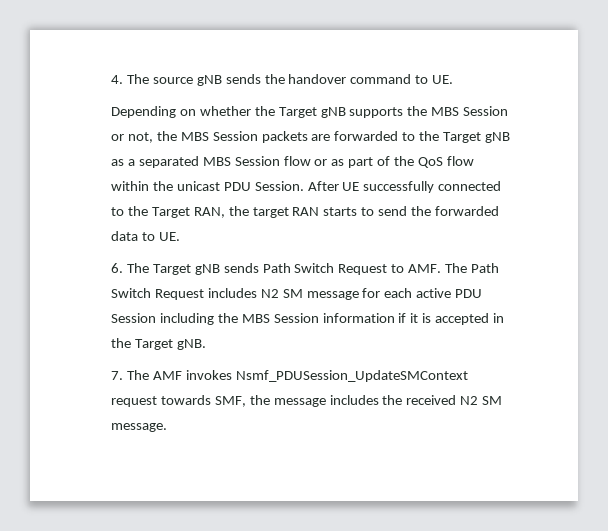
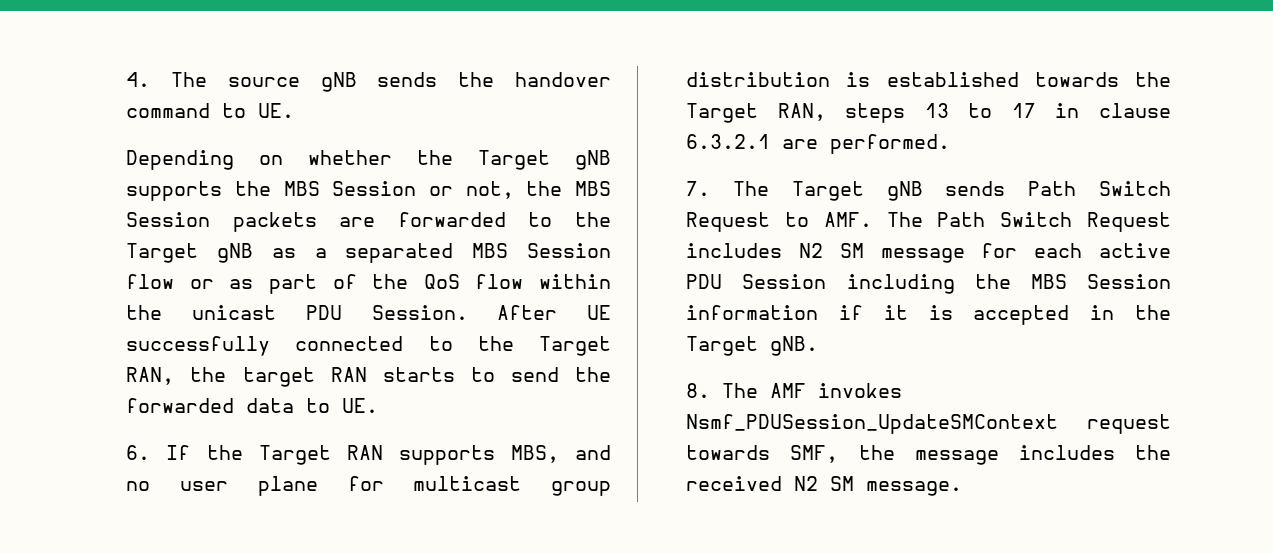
- 6. The Target gNB sends Path Switch Request to AMF. The Path Switch Request includes N2 SM message for each active PDU Session including the MBS Session information if it is accepted in the Target gNB.
+ 6. If the Target RAN supports MBS, and no user plane for multicast group distribution is established towards the Target RAN, steps 13 to 17 in clause 6.3.2.1 are performed.
+ 7. The Target gNB sends Path Switch Request to AMF. The Path Switch Request includes N2 SM message for each active PDU Session including the MBS Session information if it is accepted in the Target gNB.
- 7. The AMF invokes Nsmf_PDUSession_UpdateSMContext request towards SMF, the message includes the received N2 SM message.
+ 8. The AMF invokes Nsmf_PDUSession_UpdateSMContext request towards SMF, the message includes the received N2 SM message.

